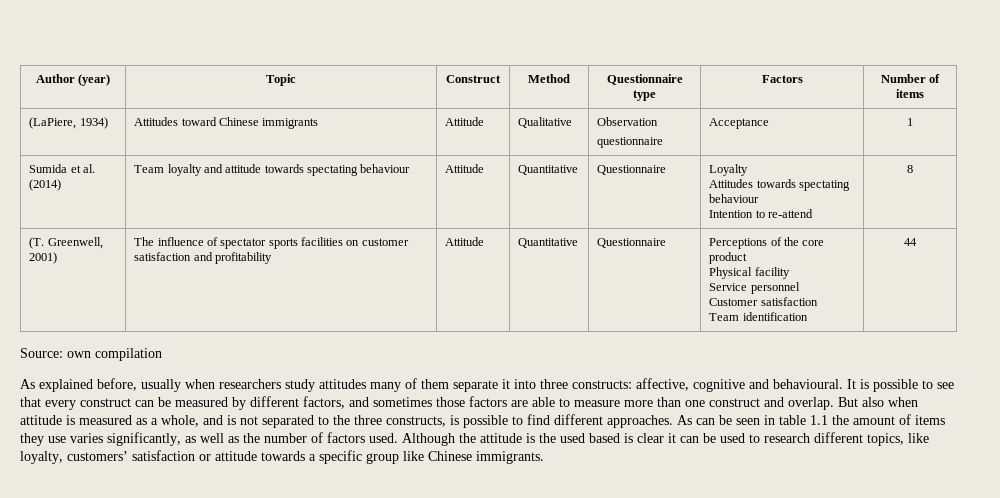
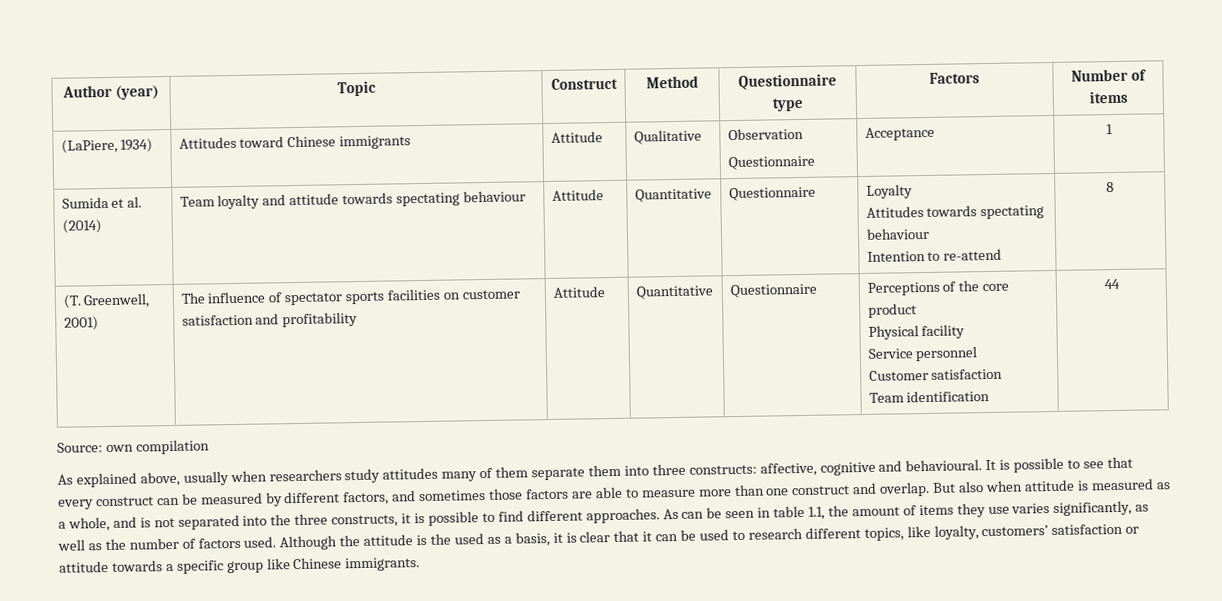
  (LaPiere, 1934) | Attitudes toward Chinese immigrants | Attitude | Qualitative | Observation
- questionnaire | Acceptance | 1
+ Questionnaire | Acceptance | 1
- As explained before, usually when researchers study attitudes many of them separate it into three constructs: affective, cognitive and behavioural.
+ As explained above, usually when researchers study attitudes many of them separate them into three constructs: affective, cognitive and behavioural.
- But also when attitude is measured as a whole, and is not separated to the three constructs, is possible to find different approaches.
+ But also when attitude is measured as a whole, and is not separated into the three constructs, it is possible to find different approaches.
- As can be seen in table 1.1 the amount of items they use varies significantly, as well as the number of factors used.
+ As can be seen in table 1.1, the amount of items they use varies significantly, as well as the number of factors used.
- Although the attitude is the used based is clear it can be used to research different topics, like loyalty, customers’ satisfaction or attitude towards a specific group like Chinese immigrants.
+ Although the attitude is the used as a basis, it is clear that it can be used to research different topics, like loyalty, customers’ satisfaction or attitude towards a specific group like Chinese immigrants.

